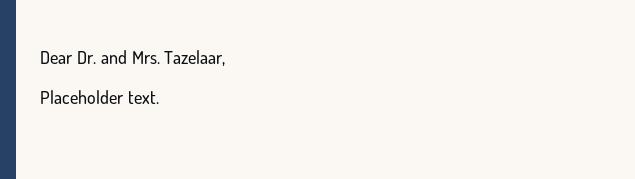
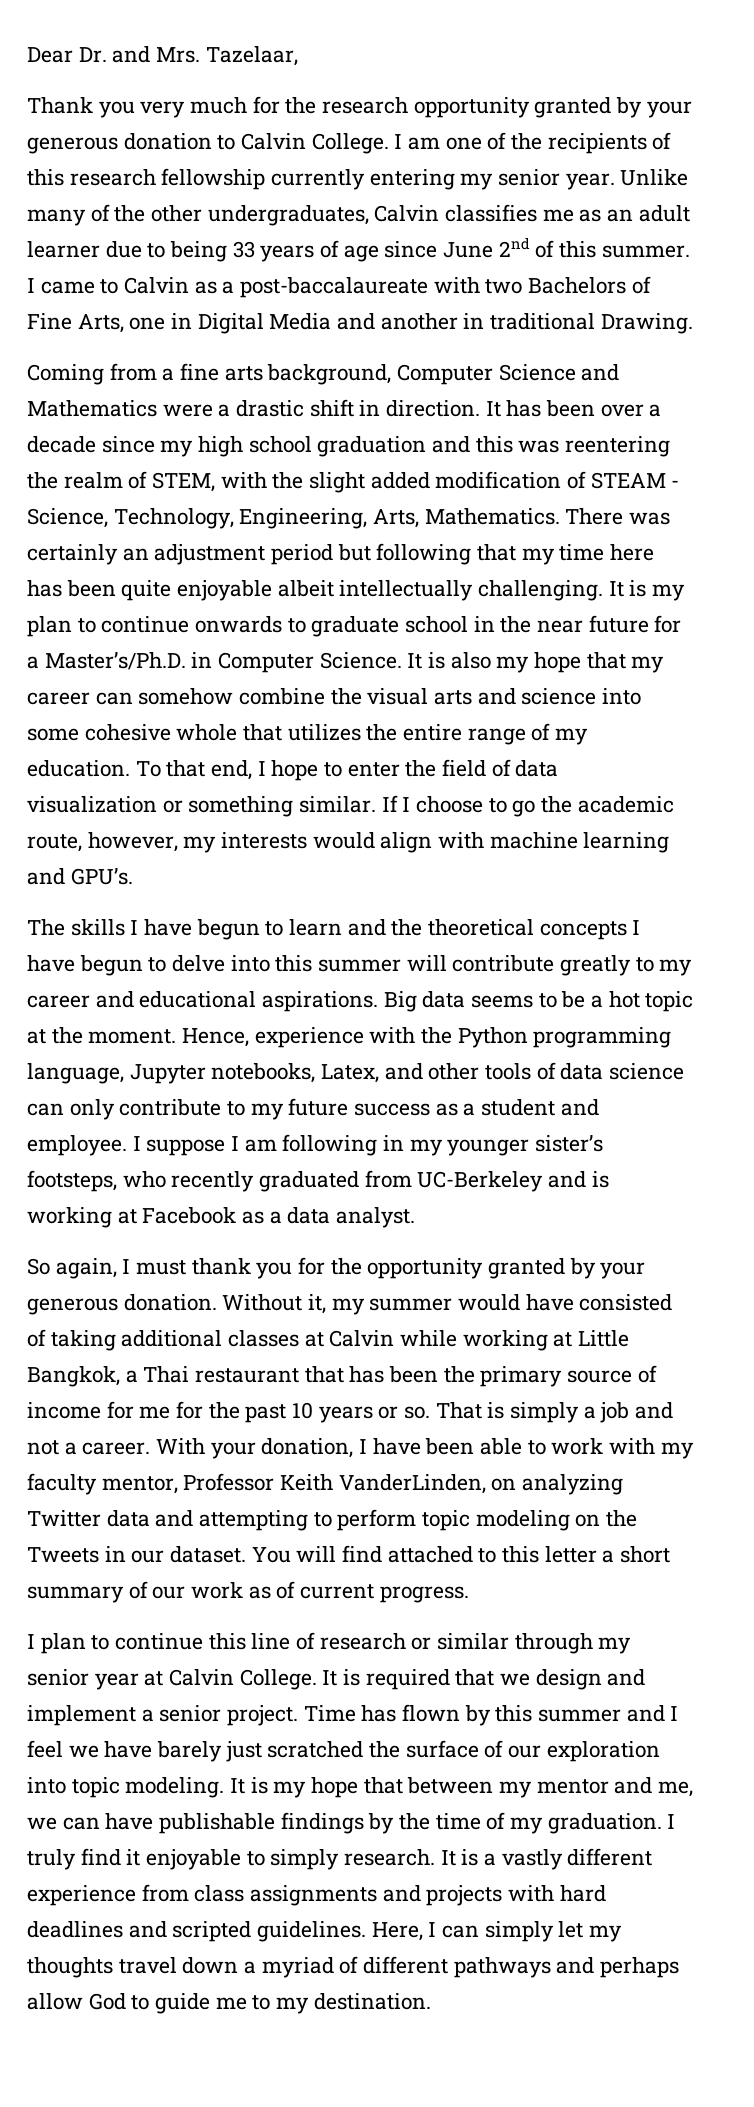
- Placeholder text.
+ Thank you very much for the research opportunity granted by your generous donation to Calvin College. I am one of the recipients of this research fellowship currently entering my senior year. Unlike many of the other undergraduates, Calvin classifies me as an adult learner due to being 33 years of age since June 2nd of this summer. I came to Calvin as a post-baccalaureate with two Bachelors of Fine Arts, one in Digital Media and another in traditional Drawing.
+ Coming from a fine arts background, Computer Science and Mathematics were a drastic shift in direction. It has been over a decade since my high school graduation and this was reentering the realm of STEM, with the slight added modification of STEAM - Science, Technology, Engineering, Arts, Mathematics. There was certainly an adjustment period but following that my time here has been quite enjoyable albeit intellectually challenging. It is my plan to continue onwards to graduate school in the near future for a Master’s/Ph.D. in Computer Science. It is also my hope that my career can somehow combine the visual arts and science into some cohesive whole that utilizes the entire range of my education. To that end, I hope to enter the field of data visualization or something similar. If I choose to go the academic route, however, my interests would align with machine learning and GPU’s.
+ The skills I have begun to learn and the theoretical concepts I have begun to delve into this summer will contribute greatly to my career and educational aspirations. Big data seems to be a hot topic at the moment. Hence, experience with the Python programming language, Jupyter notebooks, Latex, and other tools of data science can only contribute to my future success as a student and employee. I suppose I am following in my younger sister’s footsteps, who recently graduated from UC-Berkeley and is working at Facebook as a data analyst.
+ So again, I must thank you for the opportunity granted by your generous donation. Without it, my summer would have consisted of taking additional classes at Calvin while working at Little Bangkok, a Thai restaurant that has been the primary source of income for me for the past 10 years or so. That is simply a job and not a career. With your donation, I have been able to work with my faculty mentor, Professor Keith VanderLinden, on analyzing Twitter data and attempting to perform topic modeling on the Tweets in our dataset. You will find attached to this letter a short summary of our work as of current progress.
+ I plan to continue this line of research or similar through my senior year at Calvin College. It is required that we design and implement a senior project. Time has flown by this summer and I feel we have barely just scratched the surface of our exploration into topic modeling. It is my hope that between my mentor and me, we can have publishable findings by the time of my graduation. I truly find it enjoyable to simply research. It is a vastly different experience from class assignments and projects with hard deadlines and scripted guidelines. Here, I can simply let my thoughts travel down a myriad of different pathways and perhaps allow God to guide me to my destination.

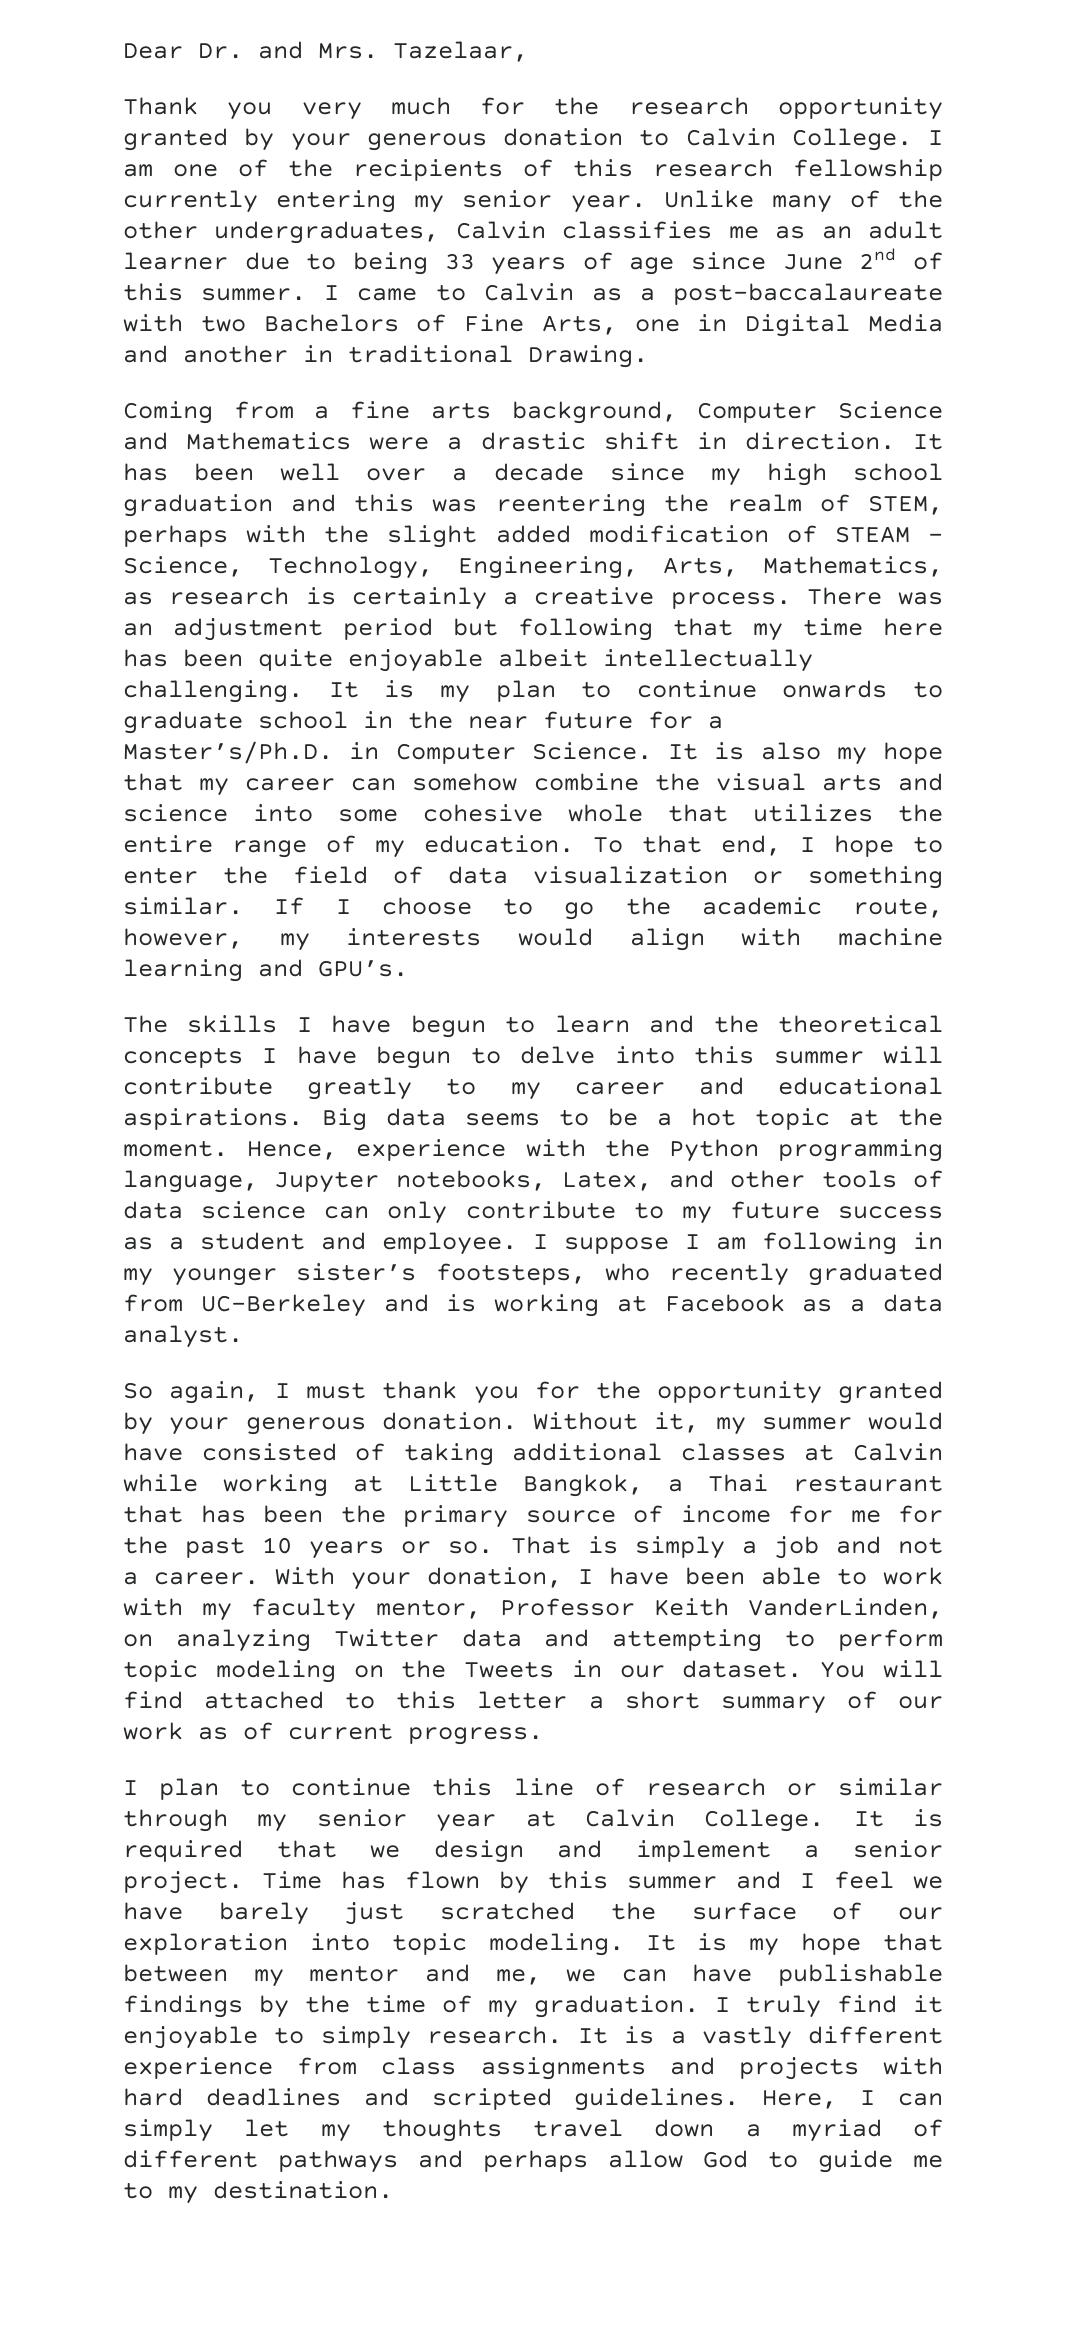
- It has been over a decade since my high school graduation and this was reentering the realm of STEM, with the slight added modification of STEAM - Science, Technology, Engineering, Arts, Mathematics.
+ It has been well over a decade since my high school graduation and this was reentering the realm of STEM, perhaps with the slight added modification of STEAM - Science, Technology, Engineering, Arts, Mathematics, as research is certainly a creative process.
- There was certainly an adjustment period but following that my time here has been quite enjoyable albeit intellectually challenging.
+ There was an adjustment period but following that my time here has been quite enjoyable albeit intellectually challenging.

